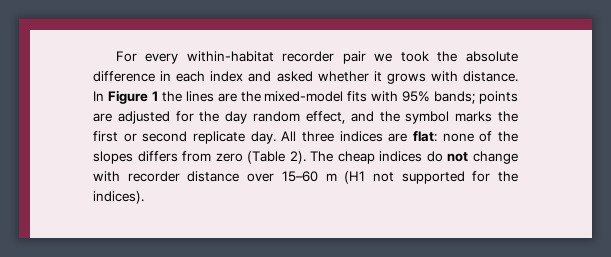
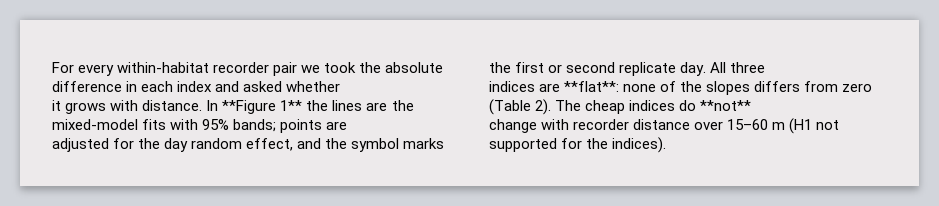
- For every within-habitat recorder pair we took the absolute difference in each index and asked whether it grows with distance.
+ For every within-habitat recorder pair we took the absolute difference in each index and asked whether
+ it grows with distance.
- In Figure 1 the lines are the mixed-model fits with 95% bands; points are adjusted for the day random effect, and the symbol marks the first or second replicate day.
+ In **Figure 1** the lines are the mixed-model fits with 95% bands; points are
+ adjusted for the day random effect, and the symbol marks the first or second replicate day.
- All three indices are flat: none of the slopes differs from zero (Table 2).
+ All three
+ indices are **flat**: none of the slopes differs from zero (Table 2).
- The cheap indices do not change with recorder distance over 15–60 m (H1 not supported for the indices).
+ The cheap indices do **not**
+ change with recorder distance over 15–60 m (H1 not supported for the indices).

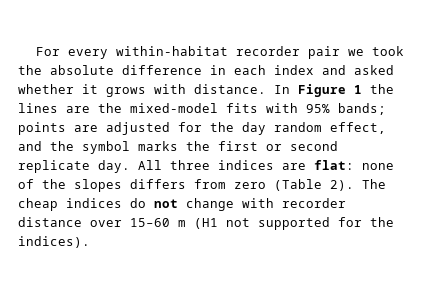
- For every within-habitat recorder pair we took the absolute difference in each index and asked whether
- it grows with distance.
+ For every within-habitat recorder pair we took the absolute difference in each index and asked whether it grows with distance.
- In **Figure 1** the lines are the mixed-model fits with 95% bands; points are
- adjusted for the day random effect, and the symbol marks the first or second replicate day.
+ In Figure 1 the lines are the mixed-model fits with 95% bands; points are adjusted for the day random effect, and the symbol marks the first or second replicate day.
- All three
- indices are **flat**: none of the slopes differs from zero (Table 2).
+ All three indices are flat: none of the slopes differs from zero (Table 2).
- The cheap indices do **not**
- change with recorder distance over 15–60 m (H1 not supported for the indices).
+ The cheap indices do not change with recorder distance over 15–60 m (H1 not supported for the indices).

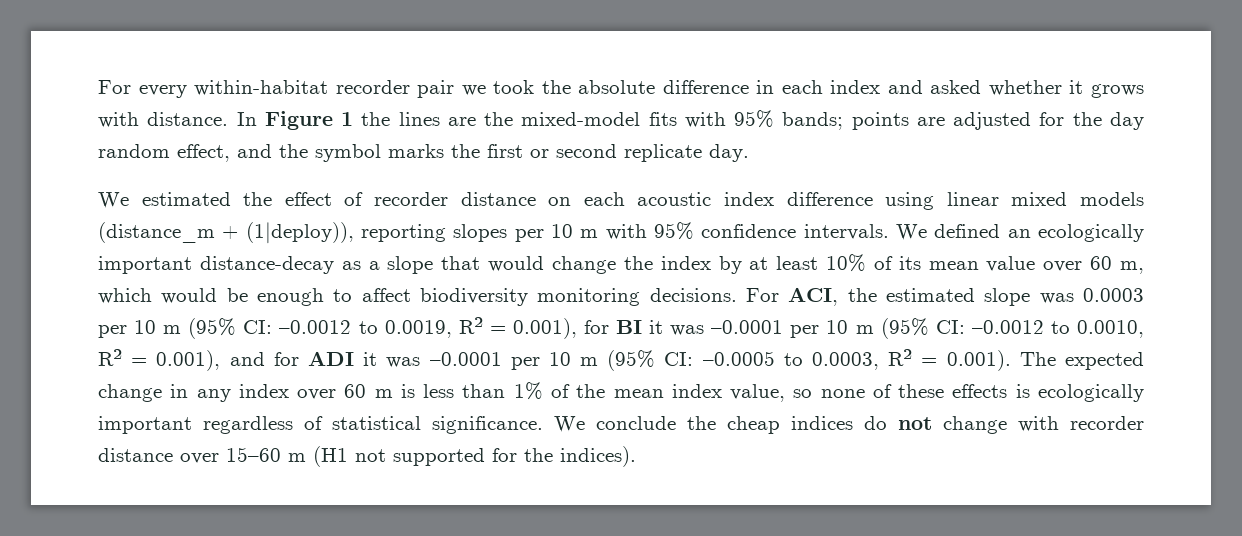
- In Figure 1 the lines are the mixed-model fits with 95% bands; points are adjusted for the day random effect, and the symbol marks the first or second replicate day. All three indices are flat: none of the slopes differs from zero (Table 2). The cheap indices do not change with recorder distance over 15–60 m (H1 not supported for the indices).
+ In Figure 1 the lines are the mixed-model fits with 95% bands; points are adjusted for the day random effect, and the symbol marks the first or second replicate day.
+ We estimated the effect of recorder distance on each acoustic index difference using linear mixed models (distance_m + (1|deploy)), reporting slopes per 10 m with 95% confidence intervals. We defined an ecologically important distance-decay as a slope that would change the index by at least 10% of its mean value over 60 m, which would be enough to affect biodiversity monitoring decisions. For ACI, the estimated slope was 0.0003 per 10 m (95% CI: –0.0012 to 0.0019, R² = 0.001), for BI it was –0.0001 per 10 m (95% CI: –0.0012 to 0.0010, R² = 0.001), and for ADI it was –0.0001 per 10 m (95% CI: –0.0005 to 0.0003, R² = 0.001). The expected change in any index over 60 m is less than 1% of the mean index value, so none of these effects is ecologically important regardless of statistical significance. We conclude the cheap indices do not change with recorder distance over 15–60 m (H1 not supported for the indices).

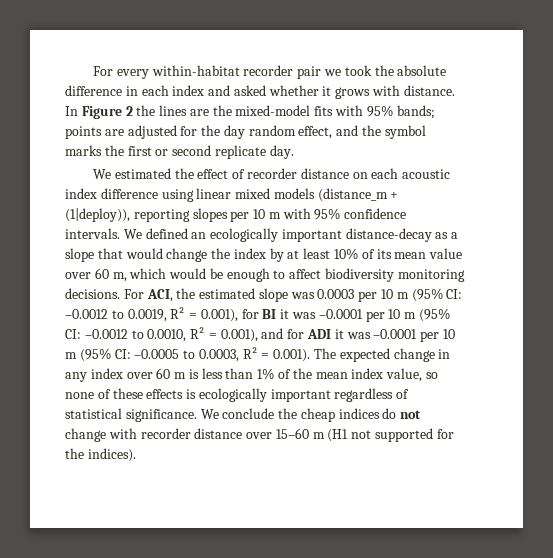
- In Figure 1 the lines are the mixed-model fits with 95% bands; points are adjusted for the day random effect, and the symbol marks the first or second replicate day.
+ In Figure 2 the lines are the mixed-model fits with 95% bands; points are adjusted for the day random effect, and the symbol marks the first or second replicate day.

